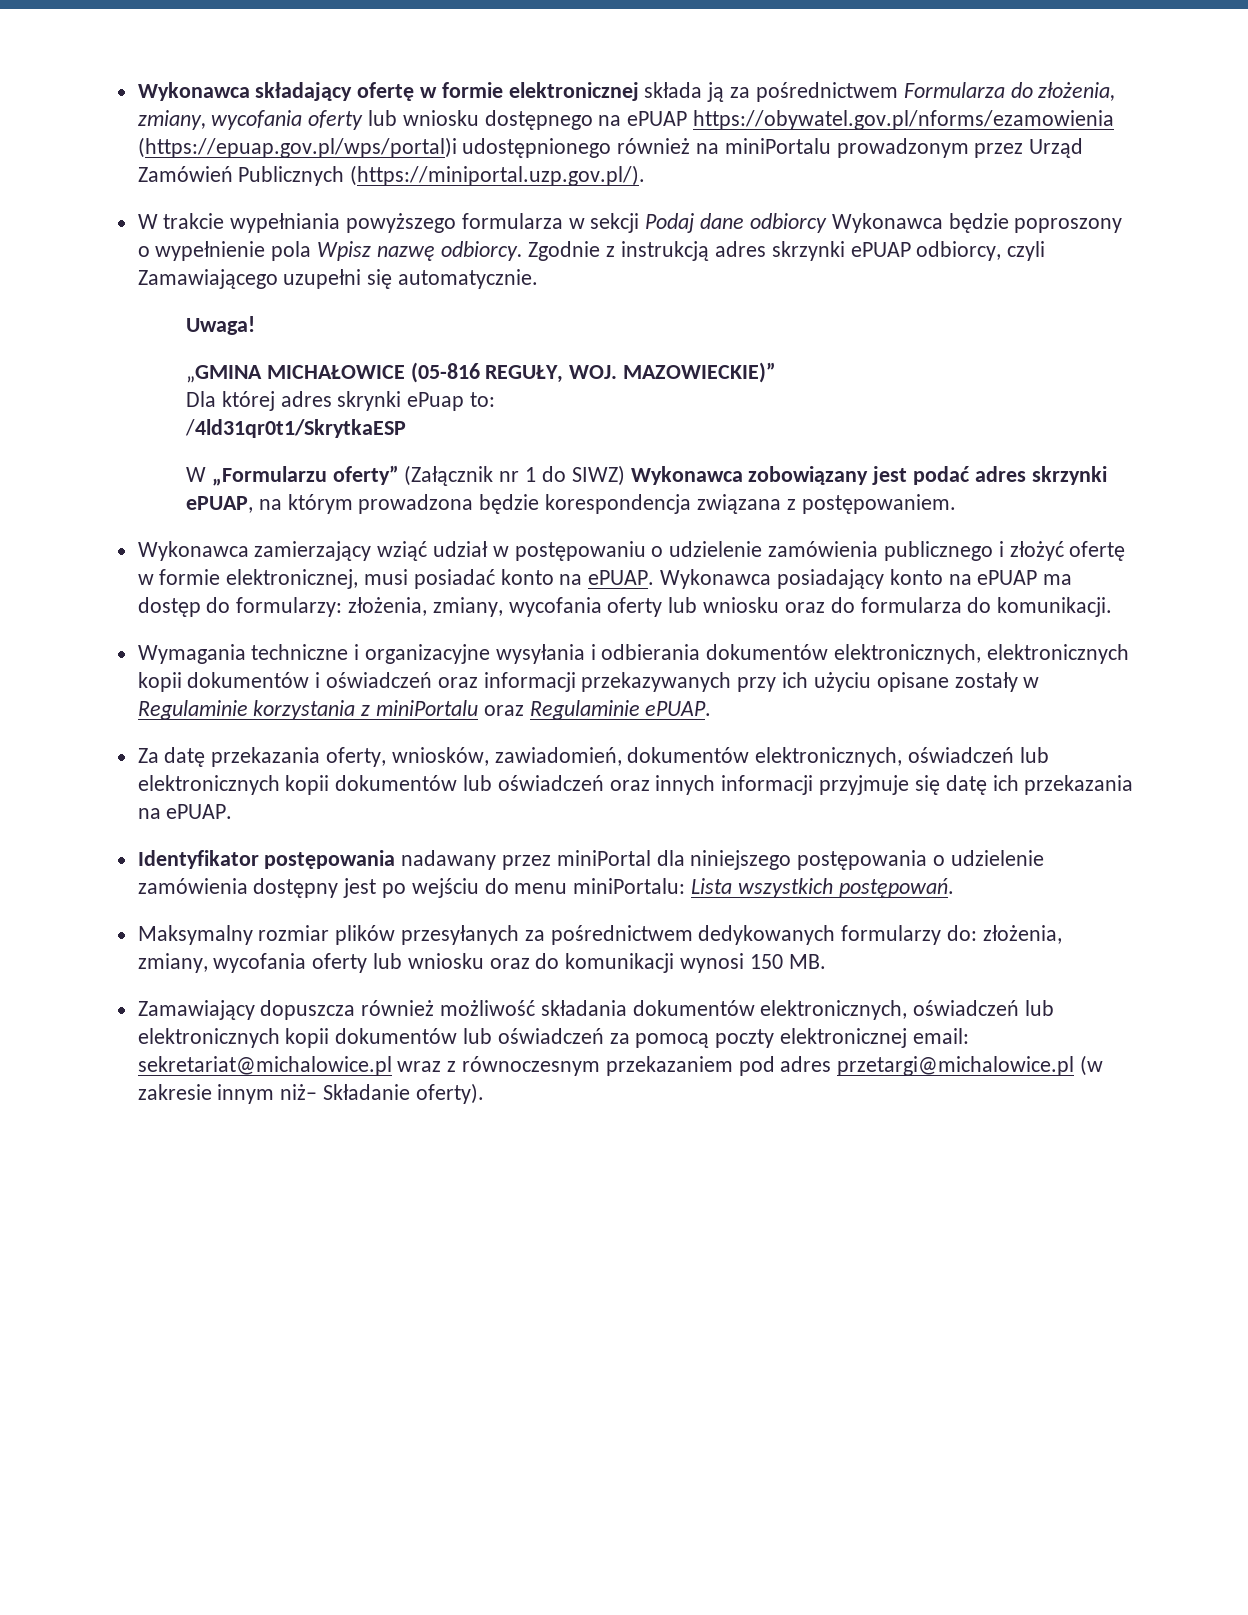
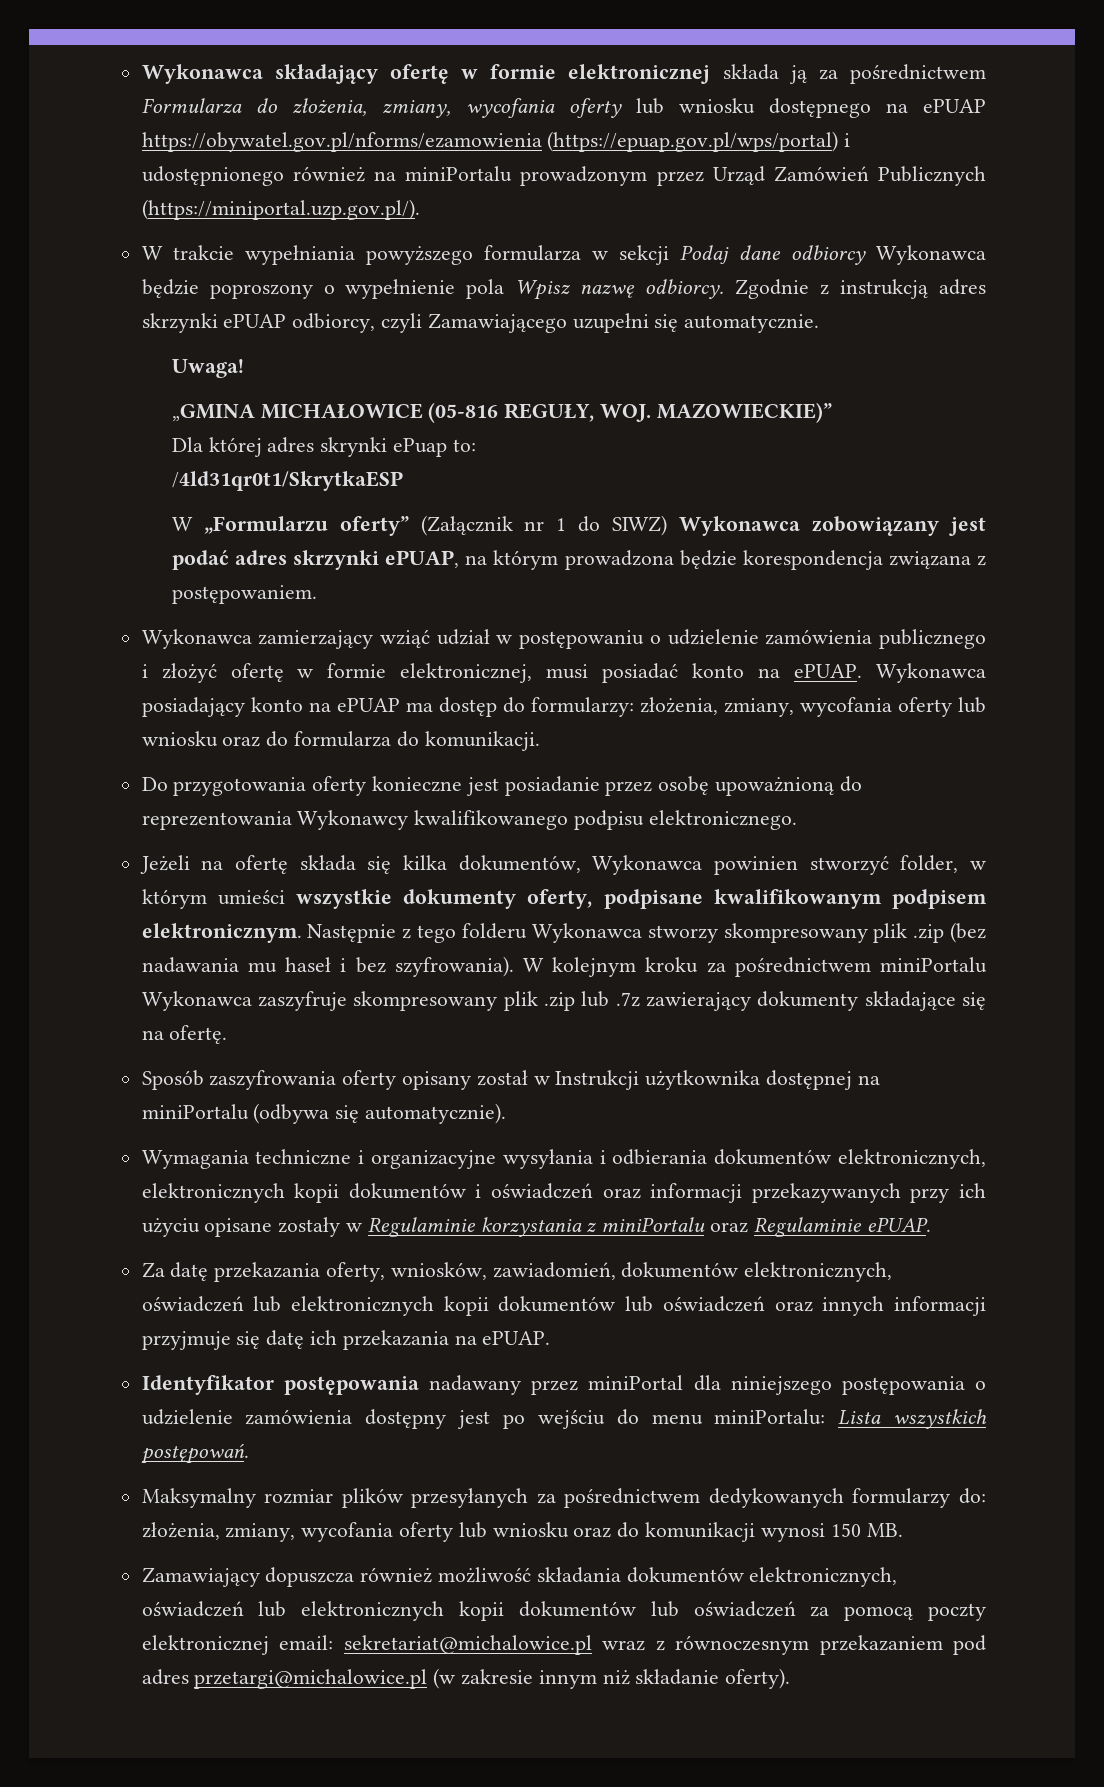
- Wykonawca składający ofertę w formie elektronicznej składa ją za pośrednictwem Formularza do złożenia, zmiany, wycofania oferty lub wniosku dostępnego na ePUAP https://obywatel.gov.pl/nforms/ezamowienia (https://epuap.gov.pl/wps/portal)i udostępnionego również na miniPortalu prowadzonym przez Urząd Zamówień Publicznych (https://miniportal.uzp.gov.pl/).
+ Wykonawca składający ofertę w formie elektronicznej składa ją za pośrednictwem Formularza do złożenia, zmiany, wycofania oferty lub wniosku dostępnego na ePUAP https://obywatel.gov.pl/nforms/ezamowienia (https://epuap.gov.pl/wps/portal) i udostępnionego również na miniPortalu prowadzonym przez Urząd Zamówień Publicznych (https://miniportal.uzp.gov.pl/).
+ Do przygotowania oferty konieczne jest posiadanie przez osobę upoważnioną do reprezentowania Wykonawcy kwalifikowanego podpisu elektronicznego.
+ Jeżeli na ofertę składa się kilka dokumentów, Wykonawca powinien stworzyć folder, w którym umieści wszystkie dokumenty oferty, podpisane kwalifikowanym podpisem elektronicznym. Następnie z tego folderu Wykonawca stworzy skompresowany plik .zip (bez nadawania mu haseł i bez szyfrowania). W kolejnym kroku za pośrednictwem miniPortalu Wykonawca zaszyfruje skompresowany plik .zip lub .7z zawierający dokumenty składające się na ofertę.
+ Sposób zaszyfrowania oferty opisany został w Instrukcji użytkownika dostępnej na miniPortalu (odbywa się automatycznie).
- Zamawiający dopuszcza również możliwość składania dokumentów elektronicznych, oświadczeń lub elektronicznych kopii dokumentów lub oświadczeń za pomocą poczty elektronicznej email: sekretariat@michalowice.pl wraz z równoczesnym przekazaniem pod adres przetargi@michalowice.pl (w zakresie innym niż– Składanie oferty).
+ Zamawiający dopuszcza również możliwość składania dokumentów elektronicznych, oświadczeń lub elektronicznych kopii dokumentów lub oświadczeń za pomocą poczty elektronicznej email: sekretariat@michalowice.pl wraz z równoczesnym przekazaniem pod adres przetargi@michalowice.pl (w zakresie innym niż składanie oferty).

